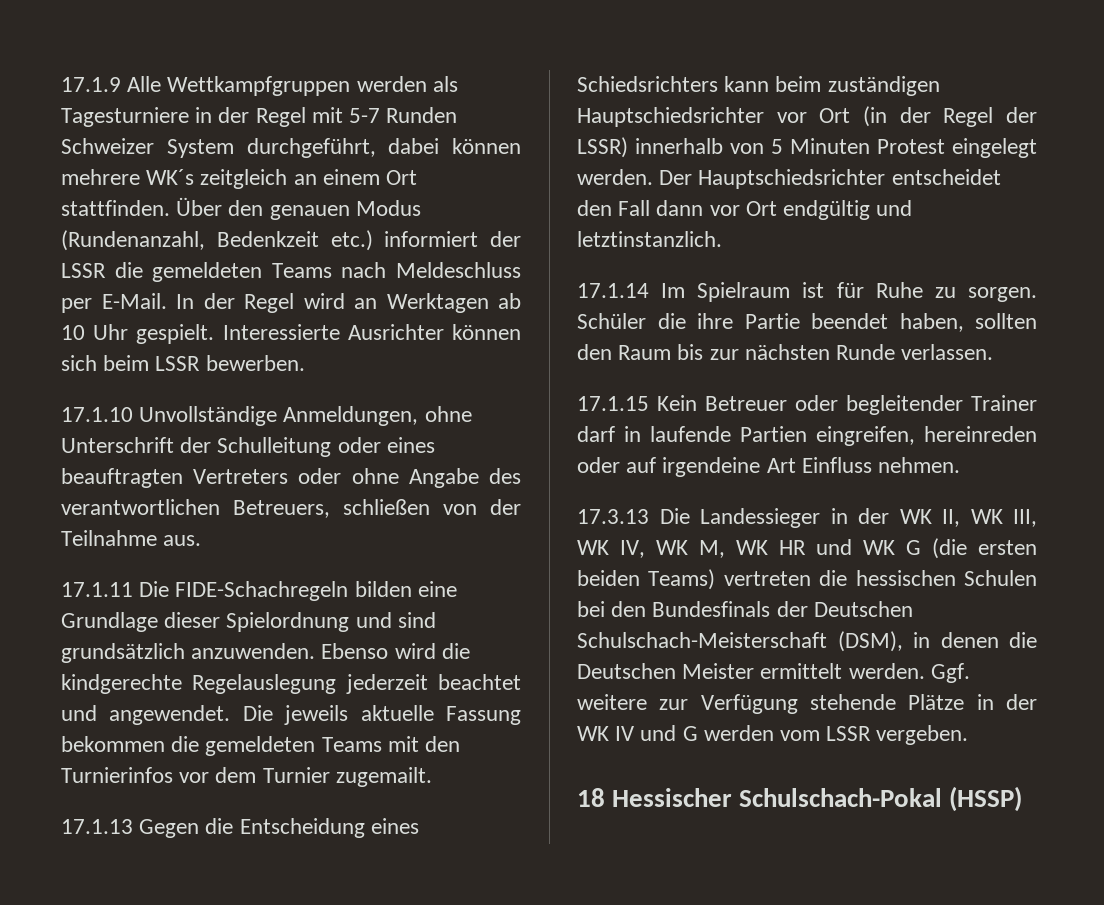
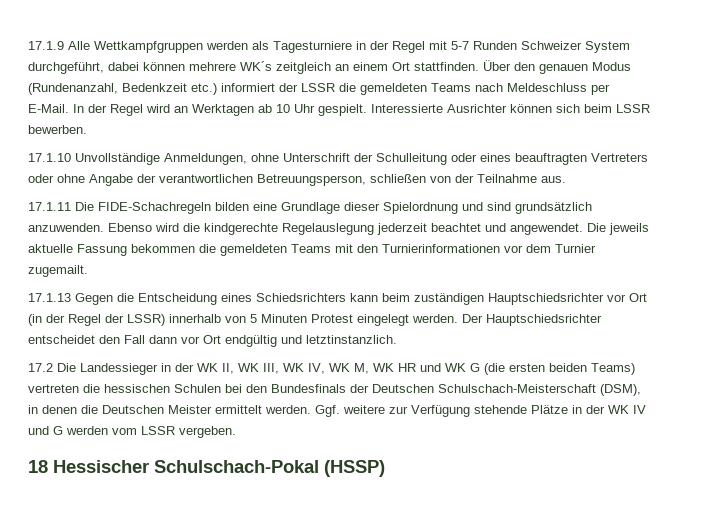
- 17.1.10 Unvollständige Anmeldungen, ohne Unterschrift der Schulleitung oder eines beauftragten Vertreters oder ohne Angabe des verantwortlichen Betreuers, schließen von der Teilnahme aus.
+ 17.1.10 Unvollständige Anmeldungen, ohne Unterschrift der Schulleitung oder eines beauftragten Vertreters oder ohne Angabe der verantwortlichen Betreuungsperson, schließen von der Teilnahme aus.
- Die jeweils aktuelle Fassung bekommen die gemeldeten Teams mit den Turnierinfos vor dem Turnier zugemailt.
+ Die jeweils aktuelle Fassung bekommen die gemeldeten Teams mit den Turnierinformationen vor dem Turnier zugemailt.
- 17.1.14 Im Spielraum ist für Ruhe zu sorgen. Schüler die ihre Partie beendet haben, sollten den Raum bis zur nächsten Runde verlassen.
- 17.1.15 Kein Betreuer oder begleitender Trainer darf in laufende Partien eingreifen, hereinreden oder auf irgendeine Art Einfluss nehmen.
- 17.3.13 Die Landessieger in der WK II, WK III, WK IV, WK M, WK HR und WK G (die ersten beiden Teams) vertreten die hessischen Schulen bei den Bundesfinals der Deutschen Schulschach-Meisterschaft (DSM), in denen die Deutschen Meister ermittelt werden.
+ 17.2 Die Landessieger in der WK II, WK III, WK IV, WK M, WK HR und WK G (die ersten beiden Teams) vertreten die hessischen Schulen bei den Bundesfinals der Deutschen Schulschach-Meisterschaft (DSM), in denen die Deutschen Meister ermittelt werden.

